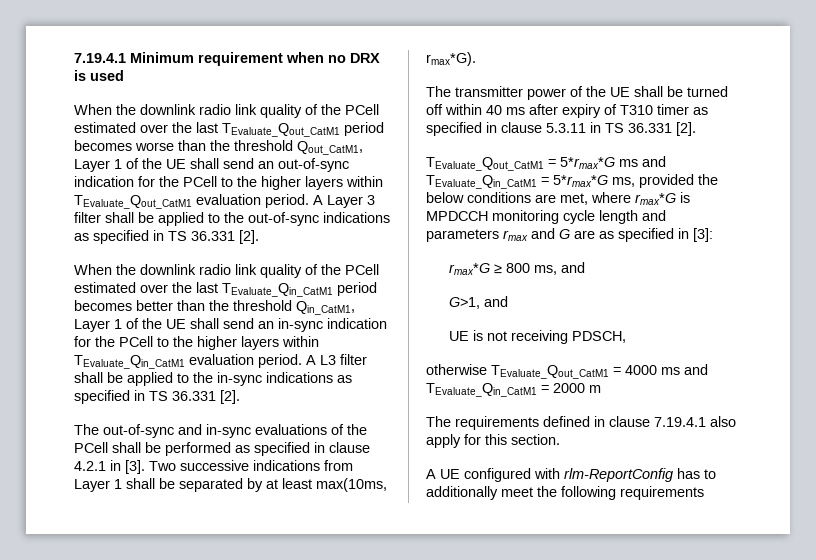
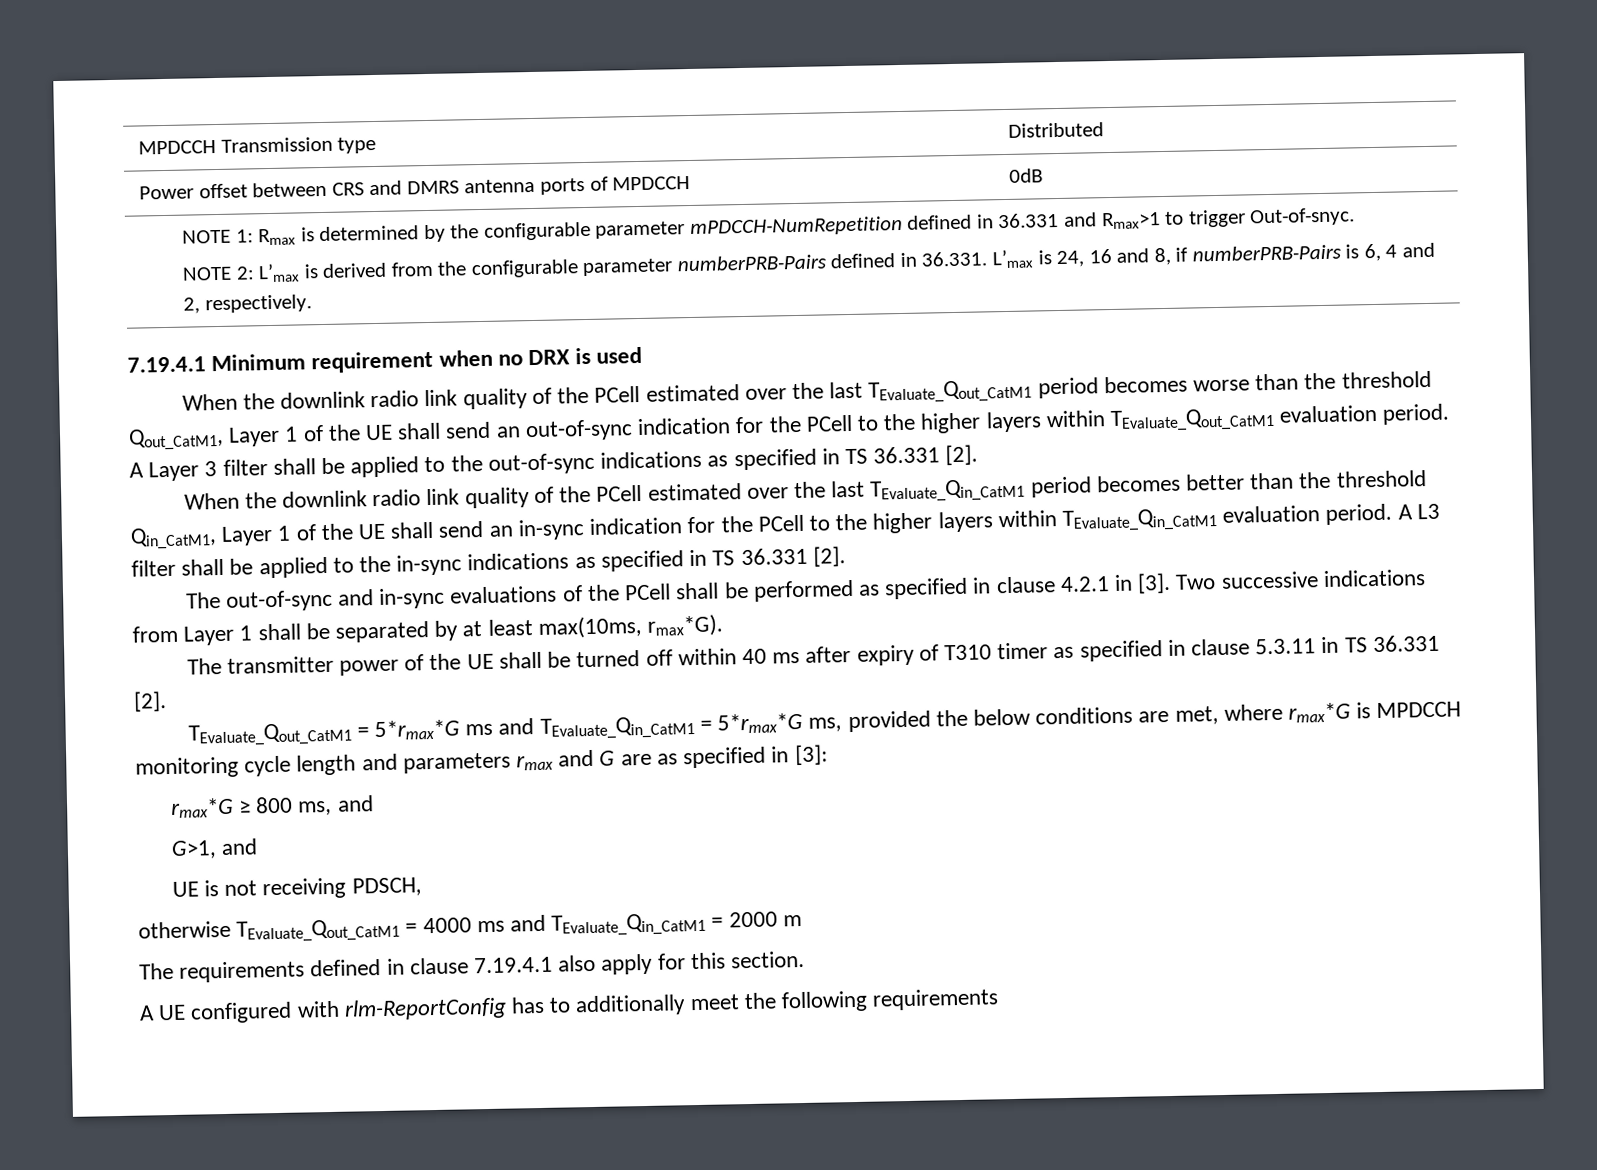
+ MPDCCH Transmission type | Distributed
+ Power offset between CRS and DMRS antenna ports of MPDCCH | 0dB
+ NOTE 1: Rmax is determined by the configurable parameter mPDCCH-NumRepetition defined in 36.331 and Rmax>1 to trigger Out-of-snyc.
+ NOTE 2: L’max is derived from the configurable parameter numberPRB-Pairs defined in 36.331. L’max is 24, 16 and 8, if numberPRB-Pairs is 6, 4 and 2, respectively.

